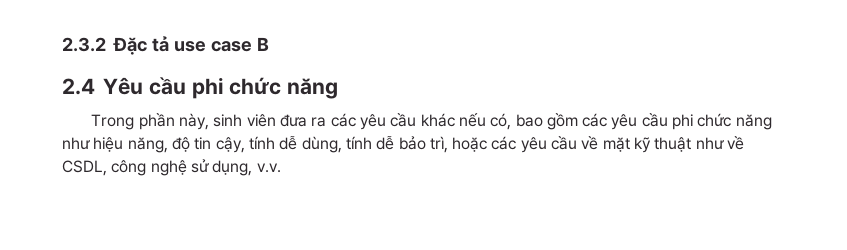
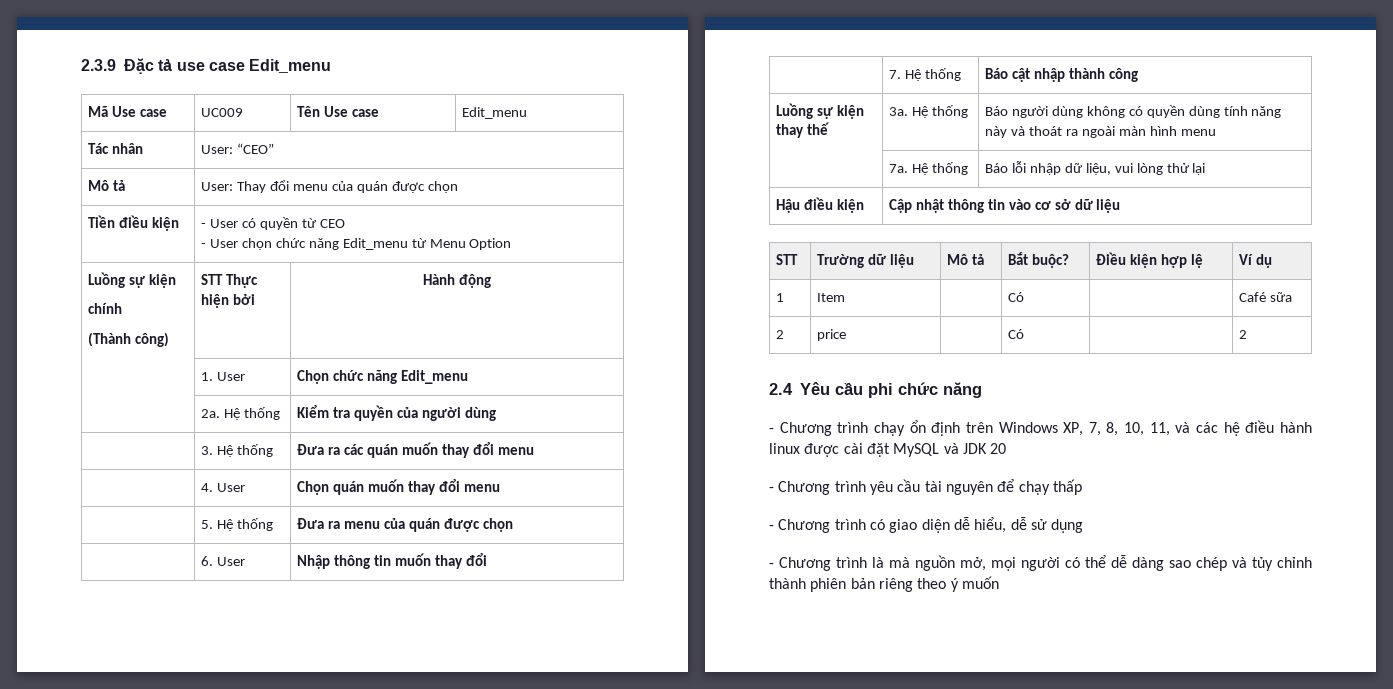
- 2.3.2 Đặc tả use case B
+ 2.3.9 Đặc tả use case Edit_menu
+ Mã Use case | UC009 | Tên Use case | Edit_menu
+ Tác nhân | User: “CEO”
+ Mô tả | User: Thay đổi menu của quán được chọn
+ Tiền điều kiện | - User có quyền từ CEO
+ - User chọn chức năng Edit_menu từ Menu Option
+ Luồng sự kiện
+ chính
+ (Thành công) | STT Thực hiện bởi | Hành động
+ | 1. User | Chọn chức năng Edit_menu
+ | 2a. Hệ thống | Kiểm tra quyền của người dùng
+ | 3. Hệ thống | Đưa ra các quán muốn thay đổi menu
+ | 4. User | Chọn quán muốn thay đổi menu
+ | 5. Hệ thống | Đưa ra menu của quán được chọn
+ | 6. User | Nhập thông tin muốn thay đổi
+ | 7. Hệ thống | Báo cật nhập thành công
+ Luồng sự kiện thay thế | 3a. Hệ thống | Báo người dùng không có quyền dùng tính năng này và thoát ra ngoài màn hình menu
+ | 7a. Hệ thống | Báo lỗi nhập dữ liệu, vui lòng thử lại
+ Hậu điều kiện | Cập nhật thông tin vào cơ sở dữ liệu
+ STT | Trường dữ liệu | Mô tả | Bắt buộc? | Điều kiện hợp lệ | Ví dụ
+ 1 | Item | | Có | | Café sữa
+ 2 | price | | Có | | 2
- Trong phần này, sinh viên đưa ra các yêu cầu khác nếu có, bao gồm các yêu cầu phi chức năng như hiệu năng, độ tin cậy, tính dễ dùng, tính dễ bảo trì, hoặc các yêu cầu về mặt kỹ thuật như về CSDL, công nghệ sử dụng, v.v.
+ - Chương trình chạy ổn định trên Windows XP, 7, 8, 10, 11, và các hệ điều hành linux được cài đặt MySQL và JDK 20
+ - Chương trình yêu cầu tài nguyên để chạy thấp
+ - Chương trình có giao diện dễ hiểu, dễ sử dụng
+ - Chương trình là mà nguồn mở, mọi người có thể dễ dàng sao chép và tủy chỉnh thành phiên bản riêng theo ý muốn

